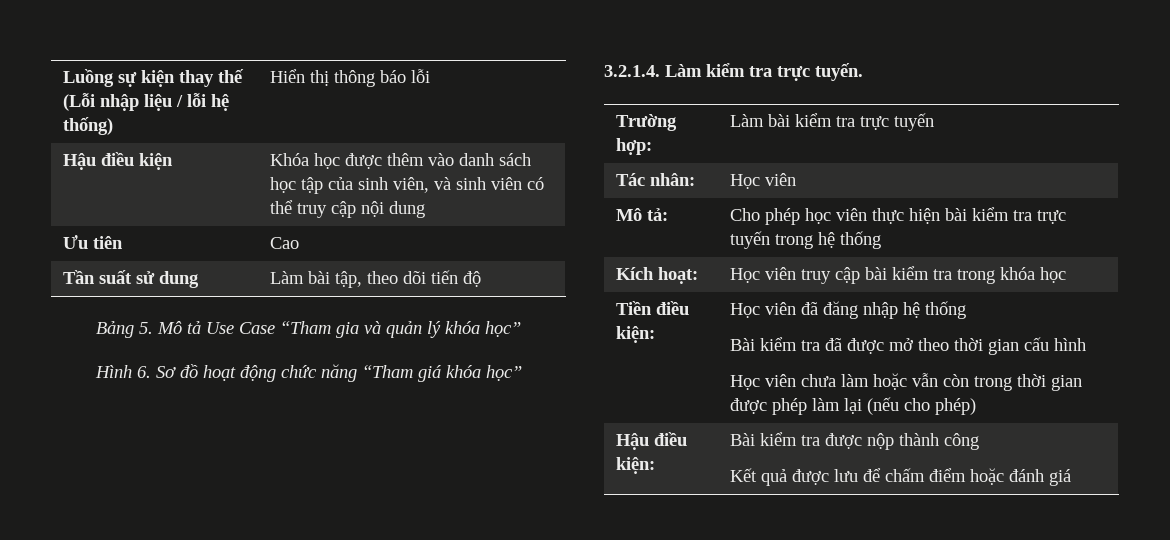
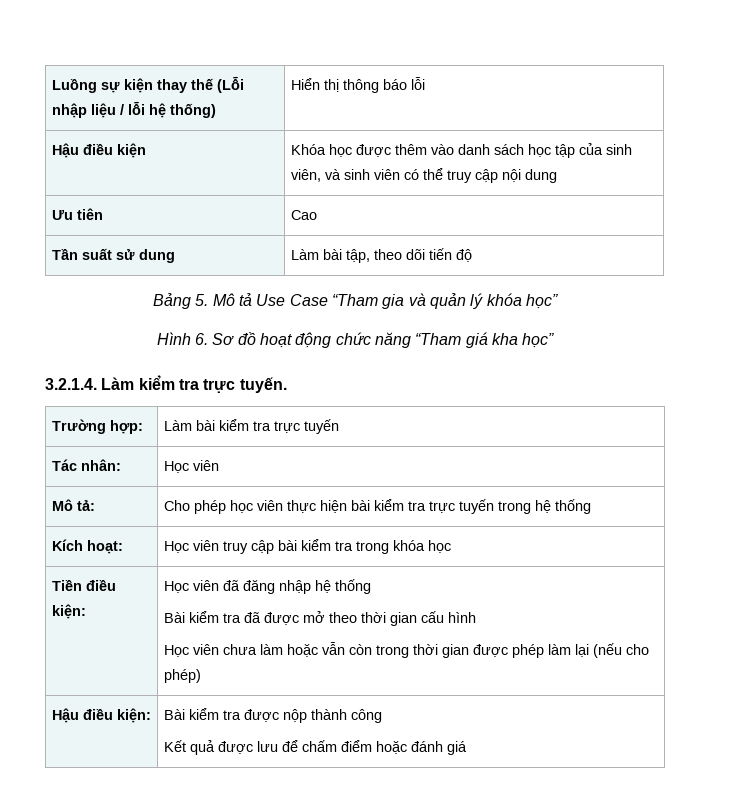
- Hình 6. Sơ đồ hoạt động chức năng “Tham giá khóa học”
+ Hình 6. Sơ đồ hoạt động chức năng “Tham giá kha học”

